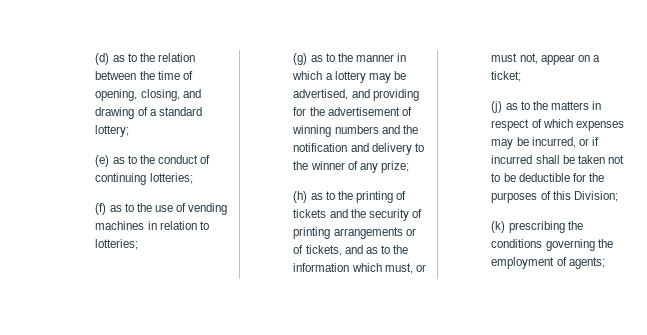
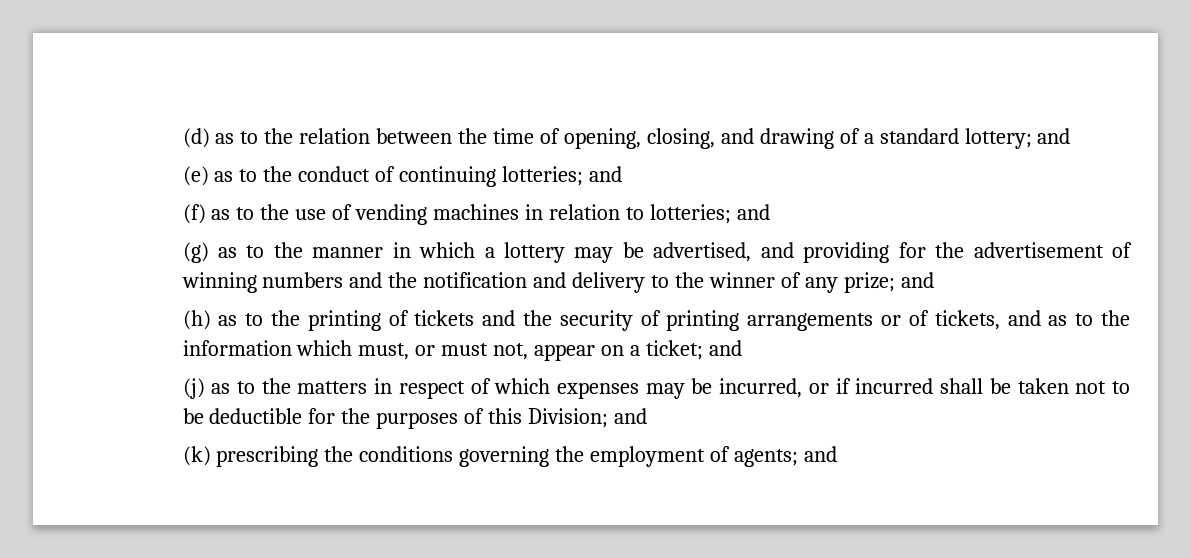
- (d) as to the relation between the time of opening, closing, and drawing of a standard lottery;
+ (d) as to the relation between the time of opening, closing, and drawing of a standard lottery; and
- (e) as to the conduct of continuing lotteries;
+ (e) as to the conduct of continuing lotteries; and
- (f) as to the use of vending machines in relation to lotteries;
+ (f) as to the use of vending machines in relation to lotteries; and
- (g) as to the manner in which a lottery may be advertised, and providing for the advertisement of winning numbers and the notification and delivery to the winner of any prize;
+ (g) as to the manner in which a lottery may be advertised, and providing for the advertisement of winning numbers and the notification and delivery to the winner of any prize; and
- (h) as to the printing of tickets and the security of printing arrangements or of tickets, and as to the information which must, or must not, appear on a ticket;
+ (h) as to the printing of tickets and the security of printing arrangements or of tickets, and as to the information which must, or must not, appear on a ticket; and
- (j) as to the matters in respect of which expenses may be incurred, or if incurred shall be taken not to be deductible for the purposes of this Division;
+ (j) as to the matters in respect of which expenses may be incurred, or if incurred shall be taken not to be deductible for the purposes of this Division; and
- (k) prescribing the conditions governing the employment of agents;
+ (k) prescribing the conditions governing the employment of agents; and

